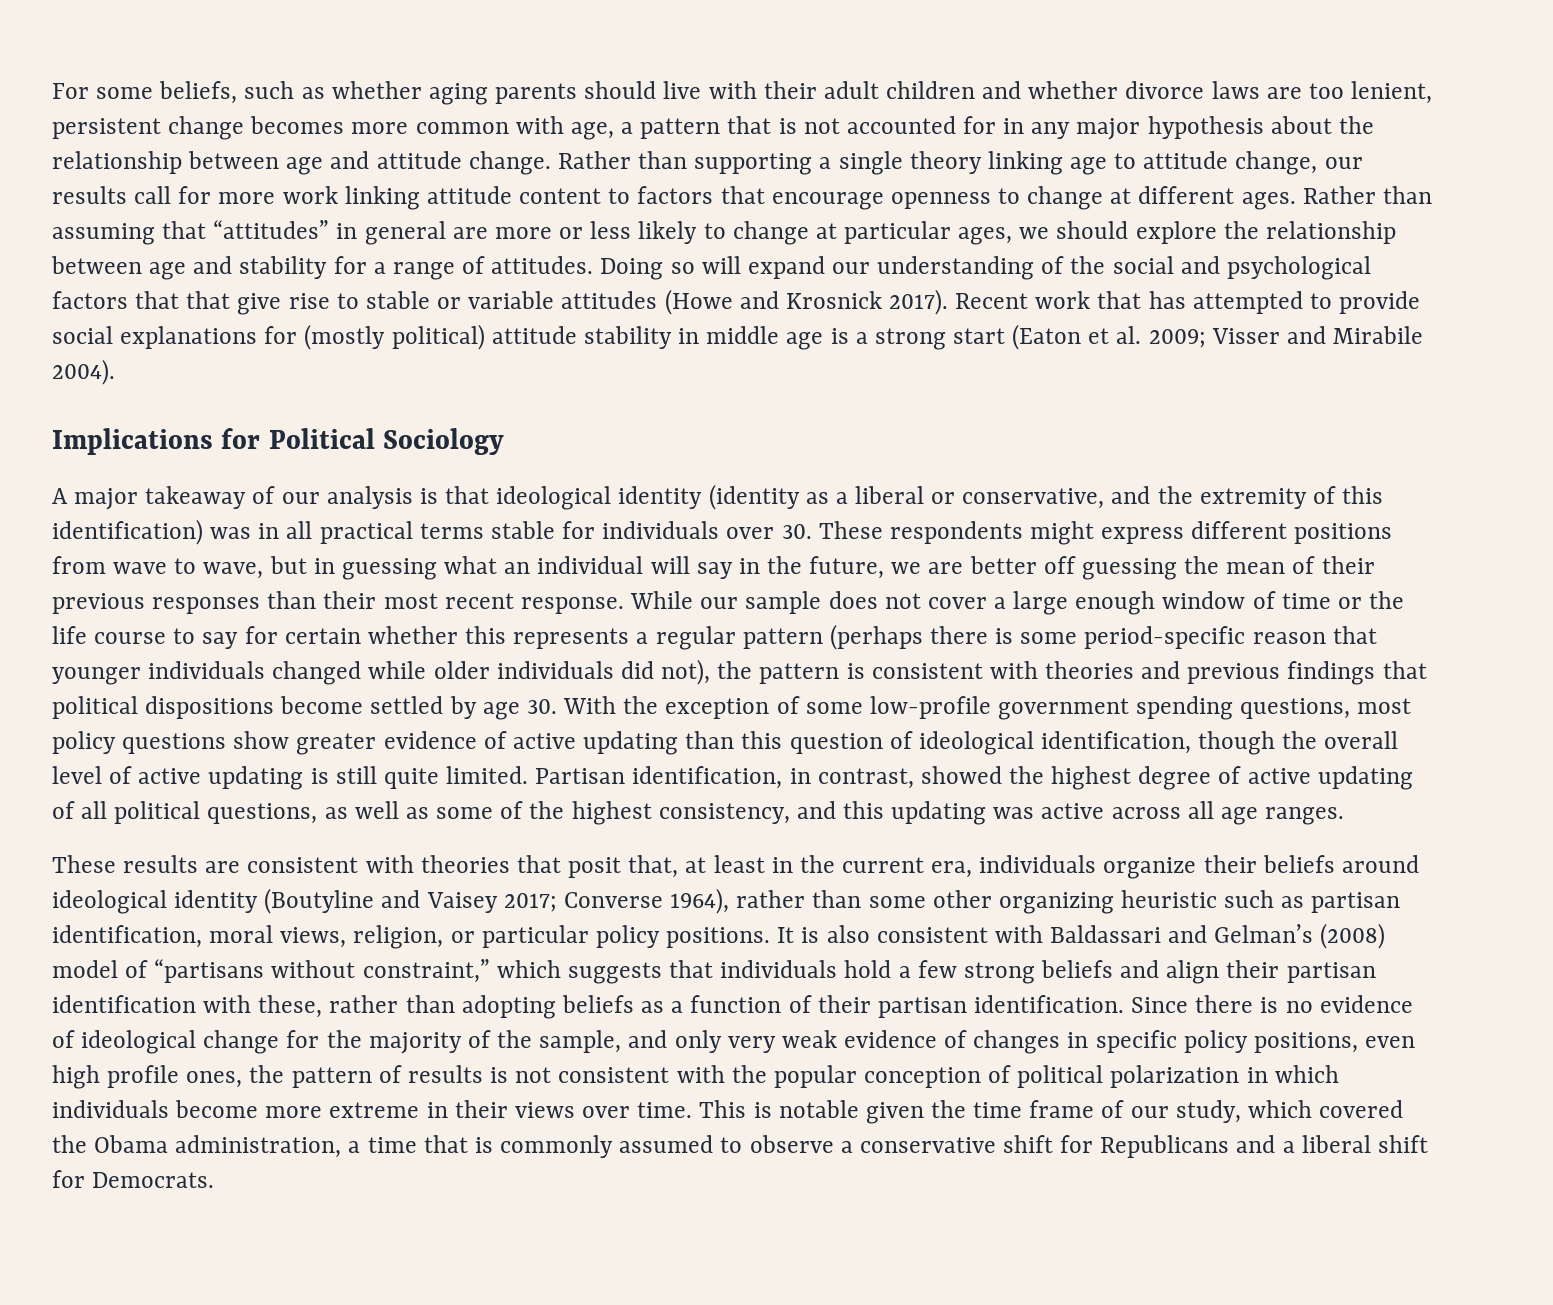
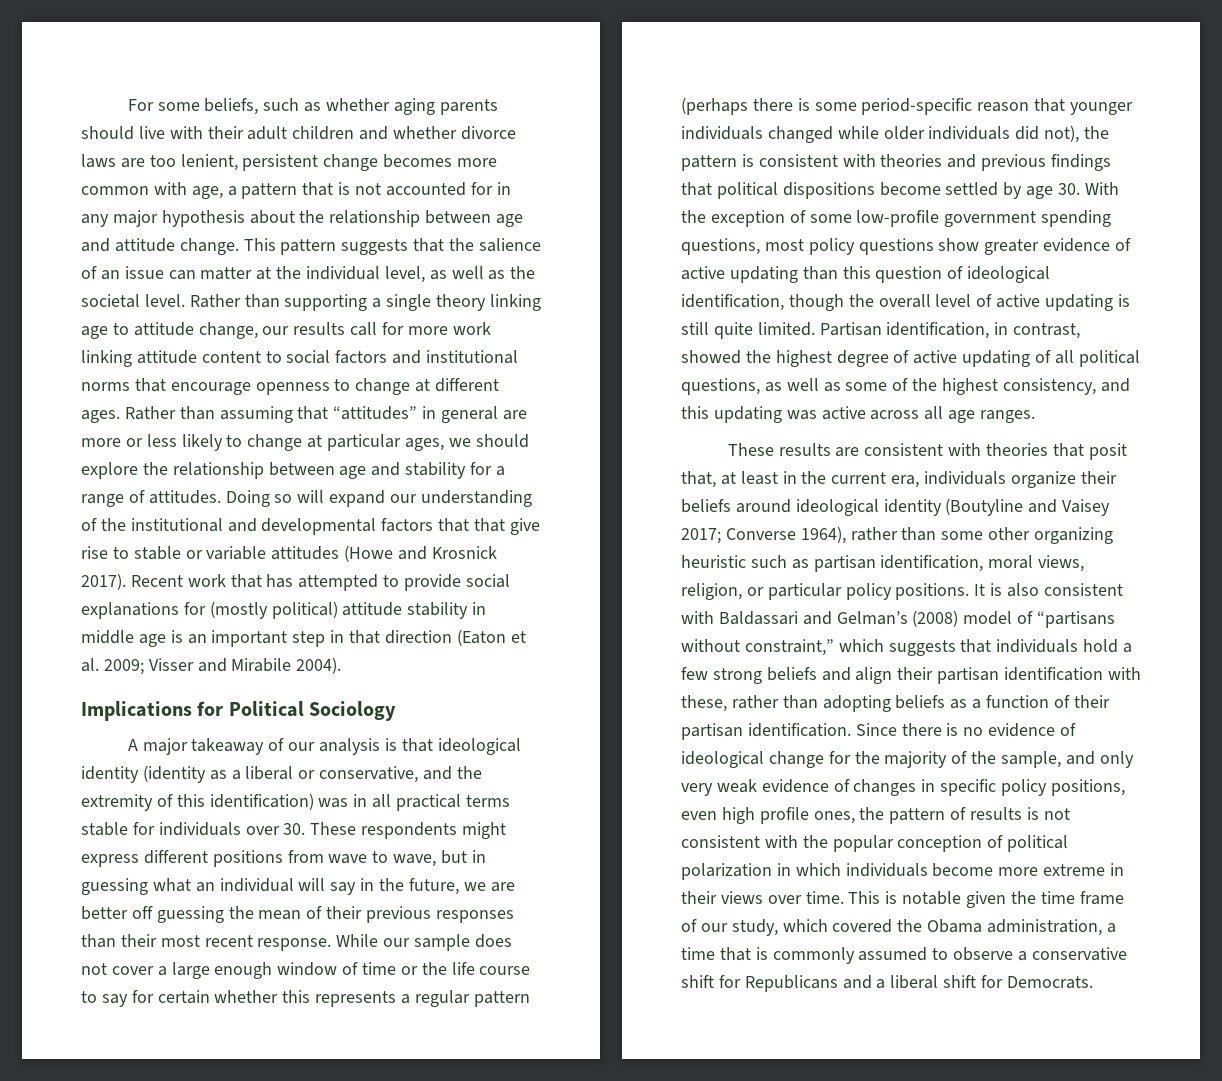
+ This pattern suggests that the salience of an issue can matter at the individual level, as well as the societal level.
- Rather than supporting a single theory linking age to attitude change, our results call for more work linking attitude content to factors that encourage openness to change at different ages.
+ Rather than supporting a single theory linking age to attitude change, our results call for more work linking attitude content to social factors and institutional norms that encourage openness to change at different ages.
- Doing so will expand our understanding of the social and psychological factors that that give rise to stable or variable attitudes (Howe and Krosnick 2017).
+ Doing so will expand our understanding of the institutional and developmental factors that that give rise to stable or variable attitudes (Howe and Krosnick 2017).
- Recent work that has attempted to provide social explanations for (mostly political) attitude stability in middle age is a strong start (Eaton et al. 2009; Visser and Mirabile 2004).
+ Recent work that has attempted to provide social explanations for (mostly political) attitude stability in middle age is an important step in that direction (Eaton et al. 2009; Visser and Mirabile 2004).

